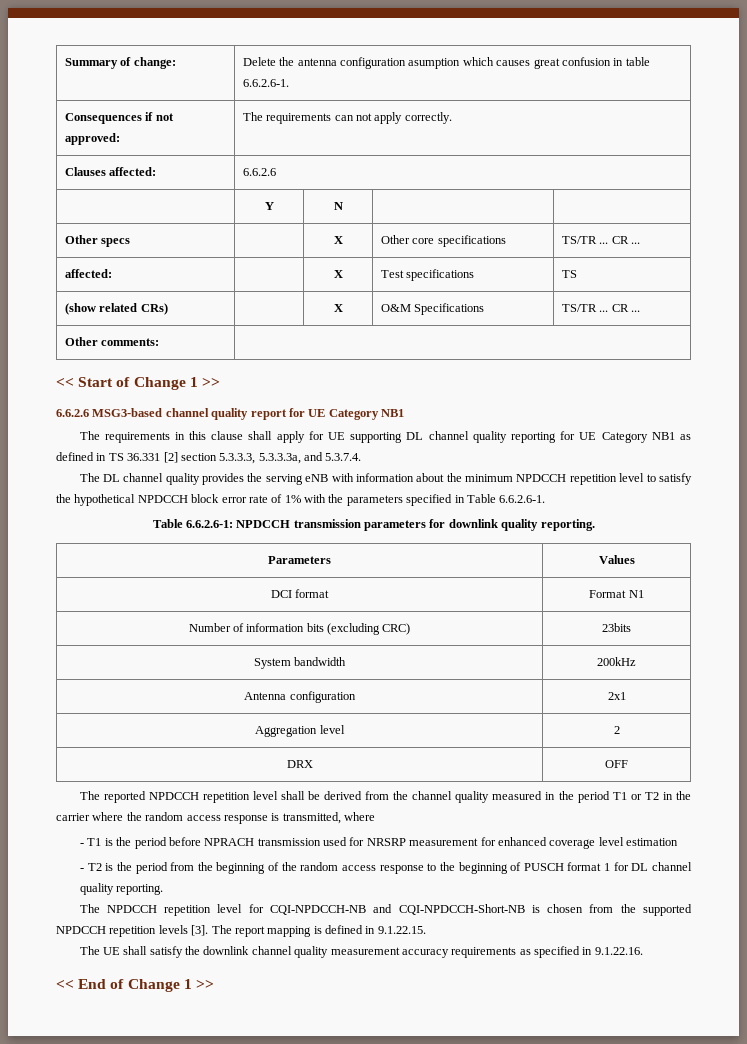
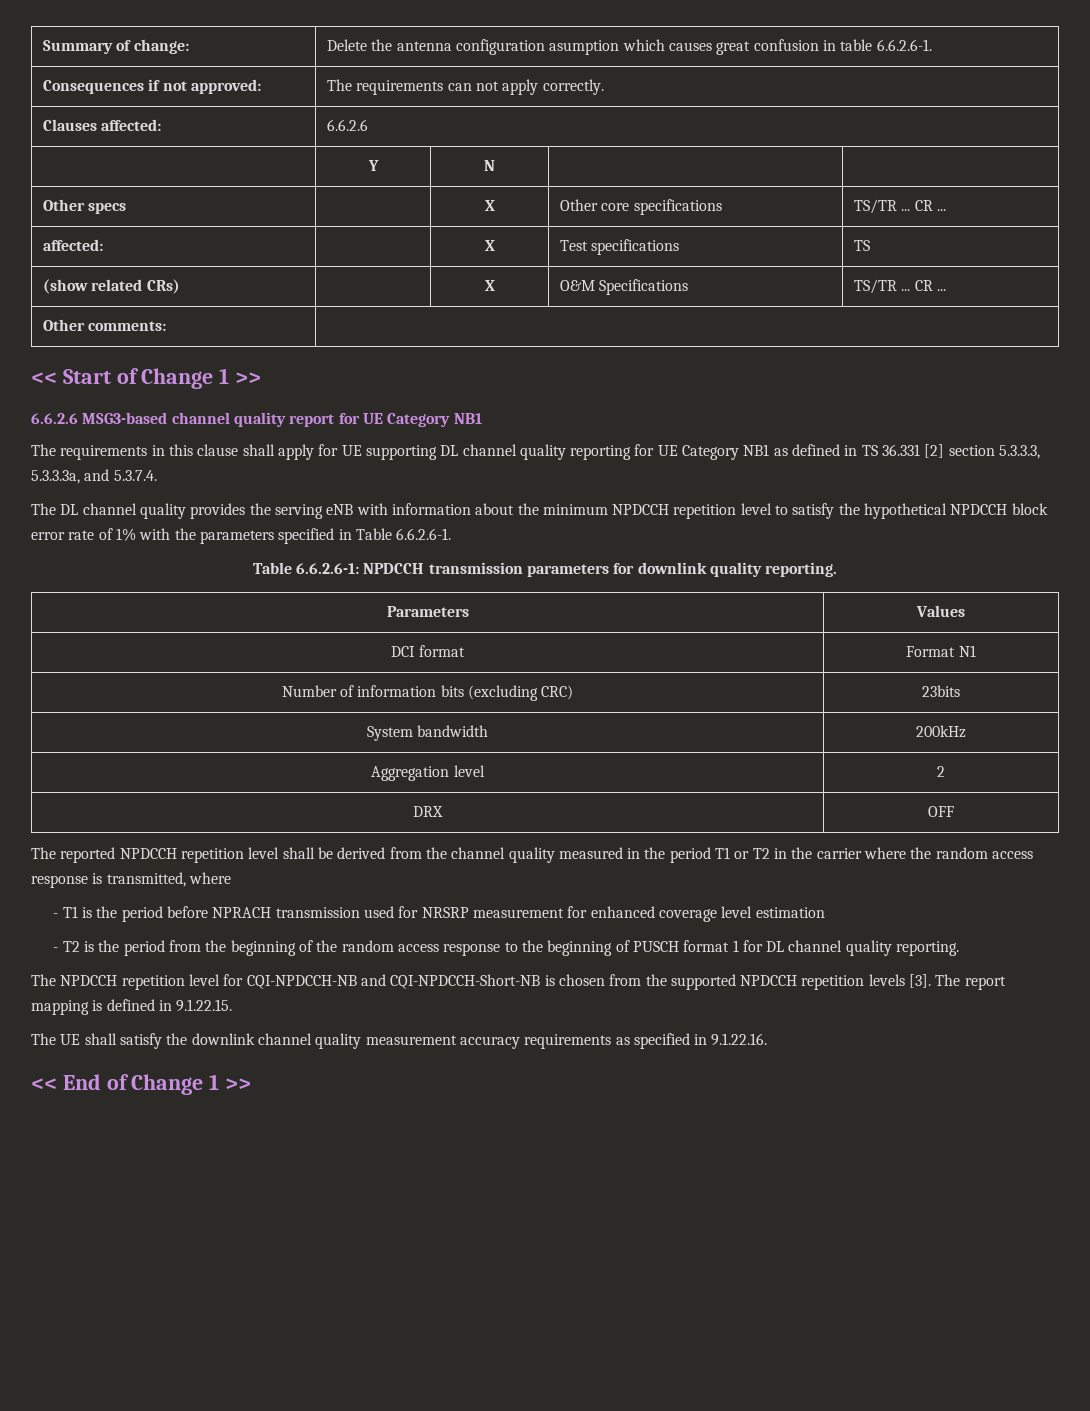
- Antenna configuration | 2x1

